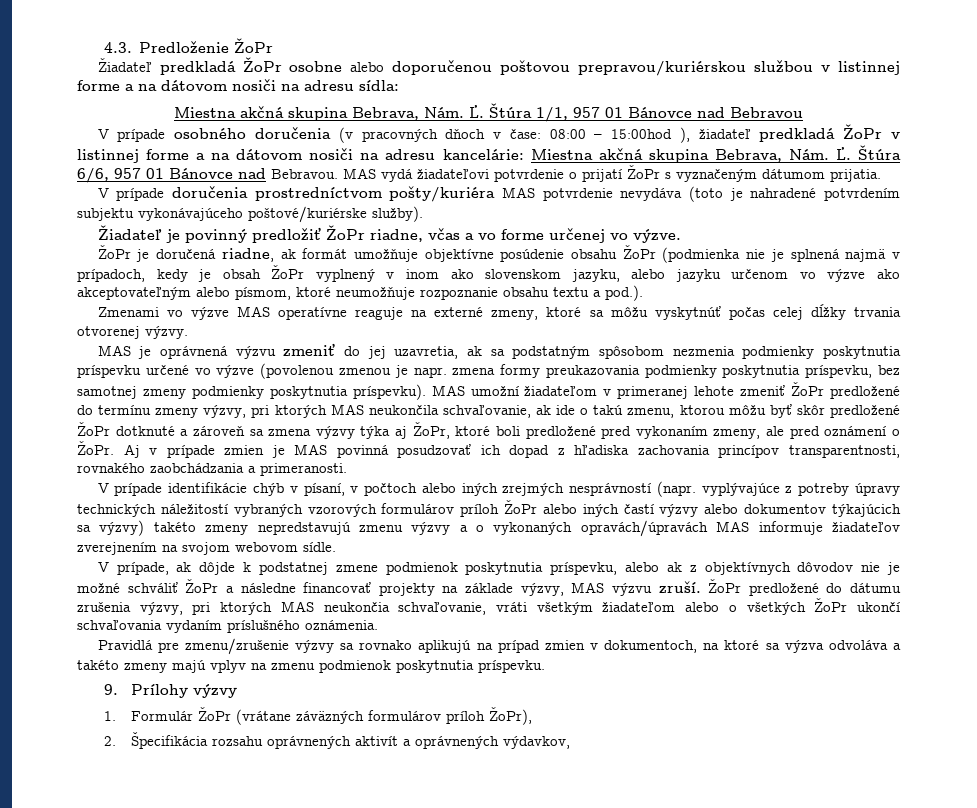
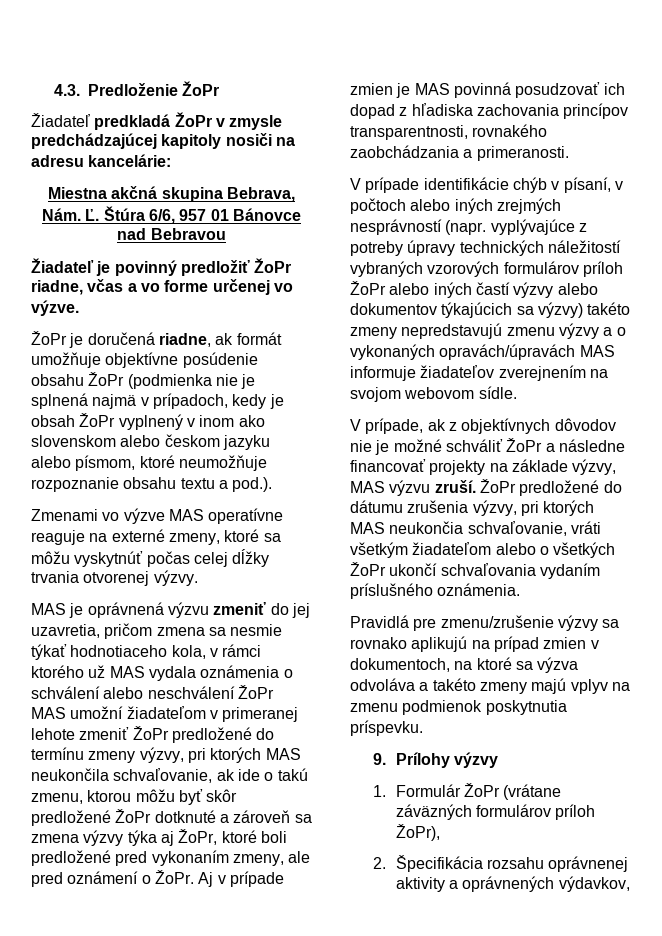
- Žiadateľ predkladá ŽoPr osobne alebo doporučenou poštovou prepravou/kuriérskou službou v listinnej forme a na dátovom nosiči na adresu sídla:
- Miestna akčná skupina Bebrava, Nám. Ľ. Štúra 1/1, 957 01 Bánovce nad Bebravou
- V prípade osobného doručenia (v pracovných dňoch v čase: 08:00 – 15:00hod ), žiadateľ predkladá ŽoPr v listinnej forme a na dátovom nosiči na adresu kancelárie: Miestna akčná skupina Bebrava, Nám. Ľ. Štúra 6/6, 957 01 Bánovce nad Bebravou. MAS vydá žiadateľovi potvrdenie o prijatí ŽoPr s vyznačeným dátumom prijatia.
- V prípade doručenia prostredníctvom pošty/kuriéra MAS potvrdenie nevydáva (toto je nahradené potvrdením subjektu vykonávajúceho poštové/kuriérske služby).
+ Žiadateľ predkladá ŽoPr v zmysle predchádzajúcej kapitoly nosiči na adresu kancelárie:
+ Miestna akčná skupina Bebrava, Nám. Ľ. Štúra 6/6, 957 01 Bánovce nad Bebravou
- ŽoPr je doručená riadne, ak formát umožňuje objektívne posúdenie obsahu ŽoPr (podmienka nie je splnená najmä v prípadoch, kedy je obsah ŽoPr vyplnený v inom ako slovenskom jazyku, alebo jazyku určenom vo výzve ako akceptovateľným alebo písmom, ktoré neumožňuje rozpoznanie obsahu textu a pod.).
+ ŽoPr je doručená riadne, ak formát umožňuje objektívne posúdenie obsahu ŽoPr (podmienka nie je splnená najmä v prípadoch, kedy je obsah ŽoPr vyplnený v inom ako slovenskom alebo českom jazyku alebo písmom, ktoré neumožňuje rozpoznanie obsahu textu a pod.).
- MAS je oprávnená výzvu zmeniť do jej uzavretia, ak sa podstatným spôsobom nezmenia podmienky poskytnutia príspevku určené vo výzve (povolenou zmenou je napr. zmena formy preukazovania podmienky poskytnutia príspevku, bez samotnej zmeny podmienky poskytnutia príspevku). MAS umožní žiadateľom v primeranej lehote zmeniť ŽoPr predložené do termínu zmeny výzvy, pri ktorých MAS neukončila schvaľovanie, ak ide o takú zmenu, ktorou môžu byť skôr predložené ŽoPr dotknuté a zároveň sa zmena výzvy týka aj ŽoPr, ktoré boli predložené pred vykonaním zmeny, ale pred oznámení o ŽoPr.
+ MAS je oprávnená výzvu zmeniť do jej uzavretia, pričom zmena sa nesmie týkať hodnotiaceho kola, v rámci ktorého už MAS vydala oznámenia o schválení alebo neschválení ŽoPr MAS umožní žiadateľom v primeranej lehote zmeniť ŽoPr predložené do termínu zmeny výzvy, pri ktorých MAS neukončila schvaľovanie, ak ide o takú zmenu, ktorou môžu byť skôr predložené ŽoPr dotknuté a zároveň sa zmena výzvy týka aj ŽoPr, ktoré boli predložené pred vykonaním zmeny, ale pred oznámení o ŽoPr.
- V prípade, ak dôjde k podstatnej zmene podmienok poskytnutia príspevku, alebo ak z objektívnych dôvodov nie je možné schváliť ŽoPr a následne financovať projekty na základe výzvy, MAS výzvu zruší.
+ V prípade, ak z objektívnych dôvodov nie je možné schváliť ŽoPr a následne financovať projekty na základe výzvy, MAS výzvu zruší.
- 2. Špecifikácia rozsahu oprávnených aktivít a oprávnených výdavkov,
+ 2. Špecifikácia rozsahu oprávnenej aktivity a oprávnených výdavkov,

